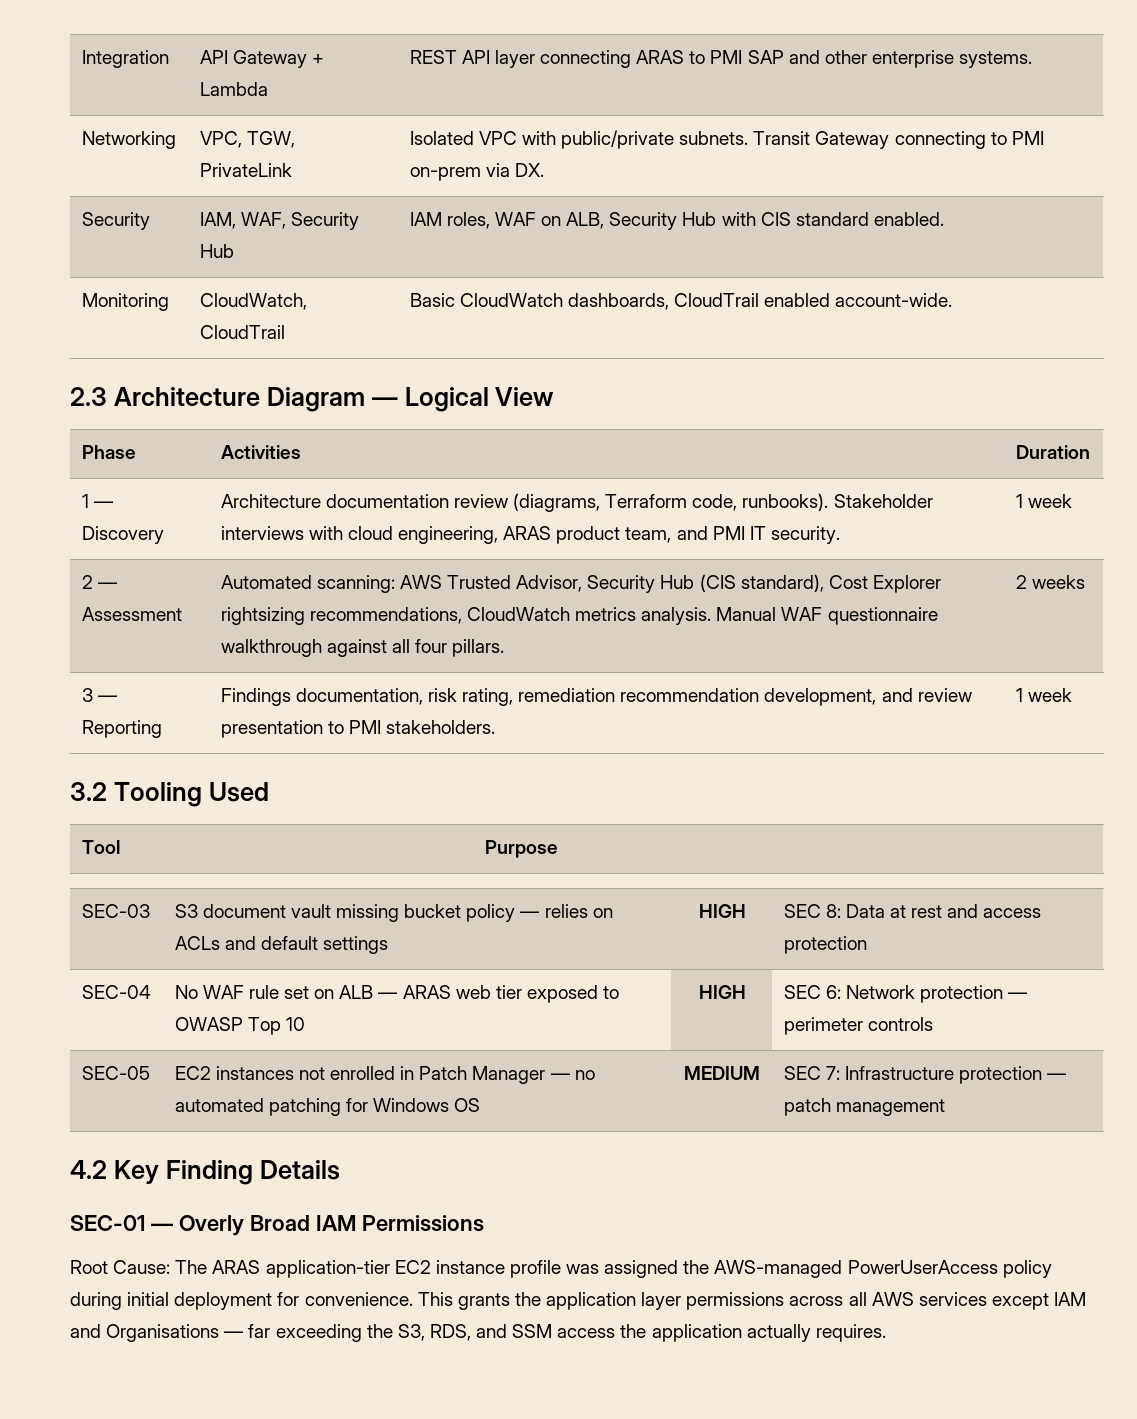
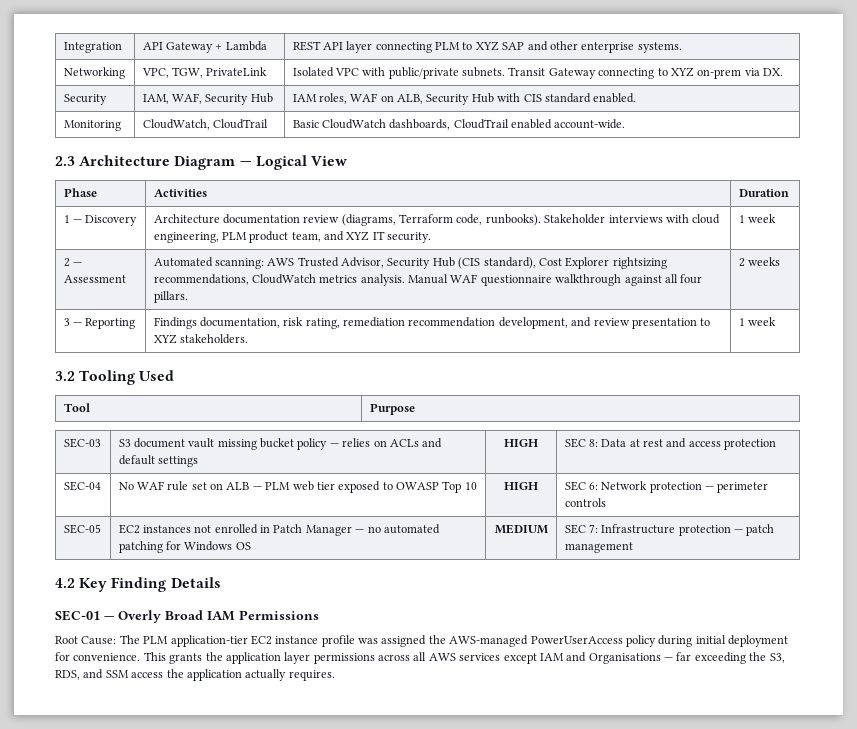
- Integration | API Gateway + Lambda | REST API layer connecting ARAS to PMI SAP and other enterprise systems.
+ Integration | API Gateway + Lambda | REST API layer connecting PLM to XYZ SAP and other enterprise systems.
- Networking | VPC, TGW, PrivateLink | Isolated VPC with public/private subnets. Transit Gateway connecting to PMI on-prem via DX.
+ Networking | VPC, TGW, PrivateLink | Isolated VPC with public/private subnets. Transit Gateway connecting to XYZ on-prem via DX.
- 1 — Discovery | Architecture documentation review (diagrams, Terraform code, runbooks). Stakeholder interviews with cloud engineering, ARAS product team, and PMI IT security. | 1 week
+ 1 — Discovery | Architecture documentation review (diagrams, Terraform code, runbooks). Stakeholder interviews with cloud engineering, PLM product team, and XYZ IT security. | 1 week
- 3 — Reporting | Findings documentation, risk rating, remediation recommendation development, and review presentation to PMI stakeholders. | 1 week
+ 3 — Reporting | Findings documentation, risk rating, remediation recommendation development, and review presentation to XYZ stakeholders. | 1 week
- SEC-04 | No WAF rule set on ALB — ARAS web tier exposed to OWASP Top 10 | HIGH | SEC 6: Network protection — perimeter controls
+ SEC-04 | No WAF rule set on ALB — PLM web tier exposed to OWASP Top 10 | HIGH | SEC 6: Network protection — perimeter controls
- Root Cause: The ARAS application-tier EC2 instance profile was assigned the AWS-managed PowerUserAccess policy during initial deployment for convenience.
+ Root Cause: The PLM application-tier EC2 instance profile was assigned the AWS-managed PowerUserAccess policy during initial deployment for convenience.

